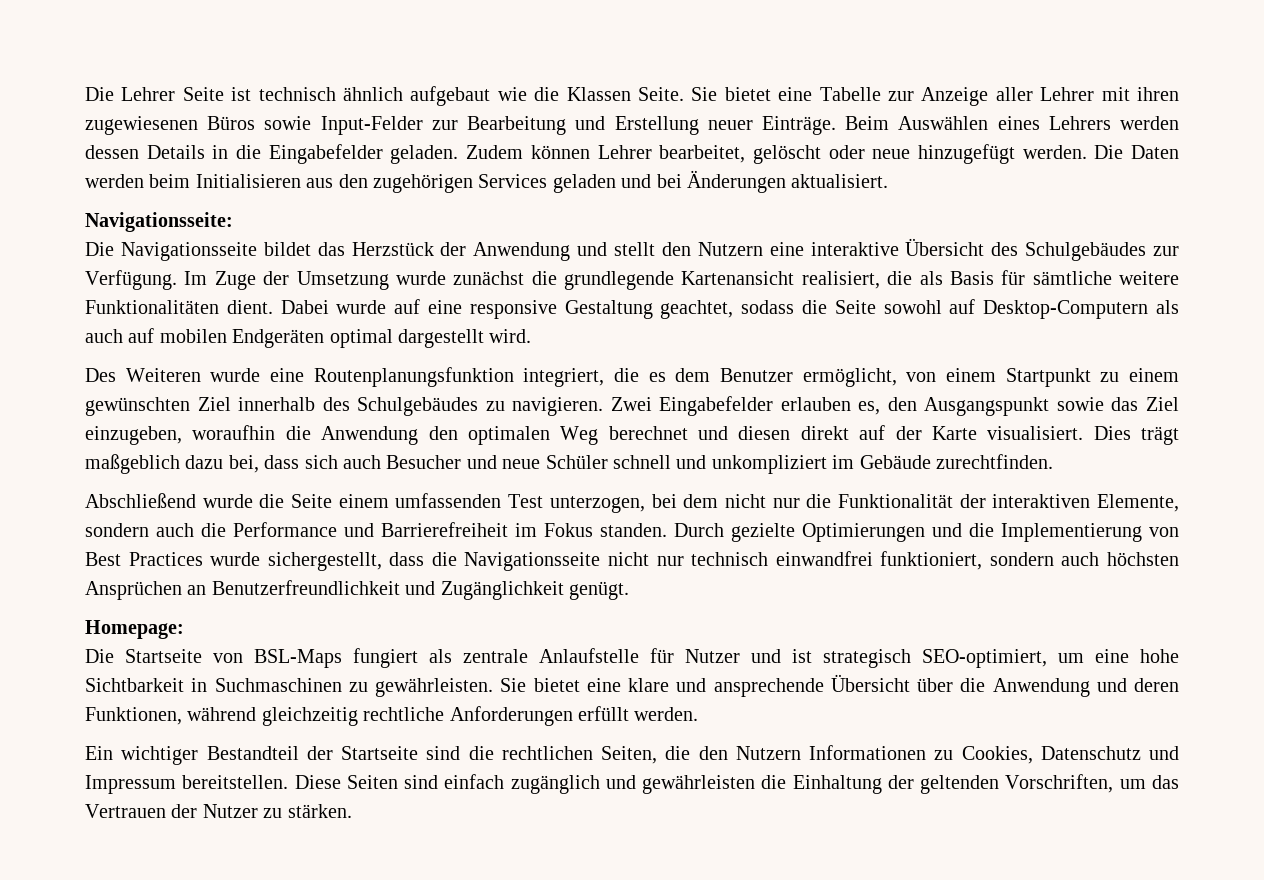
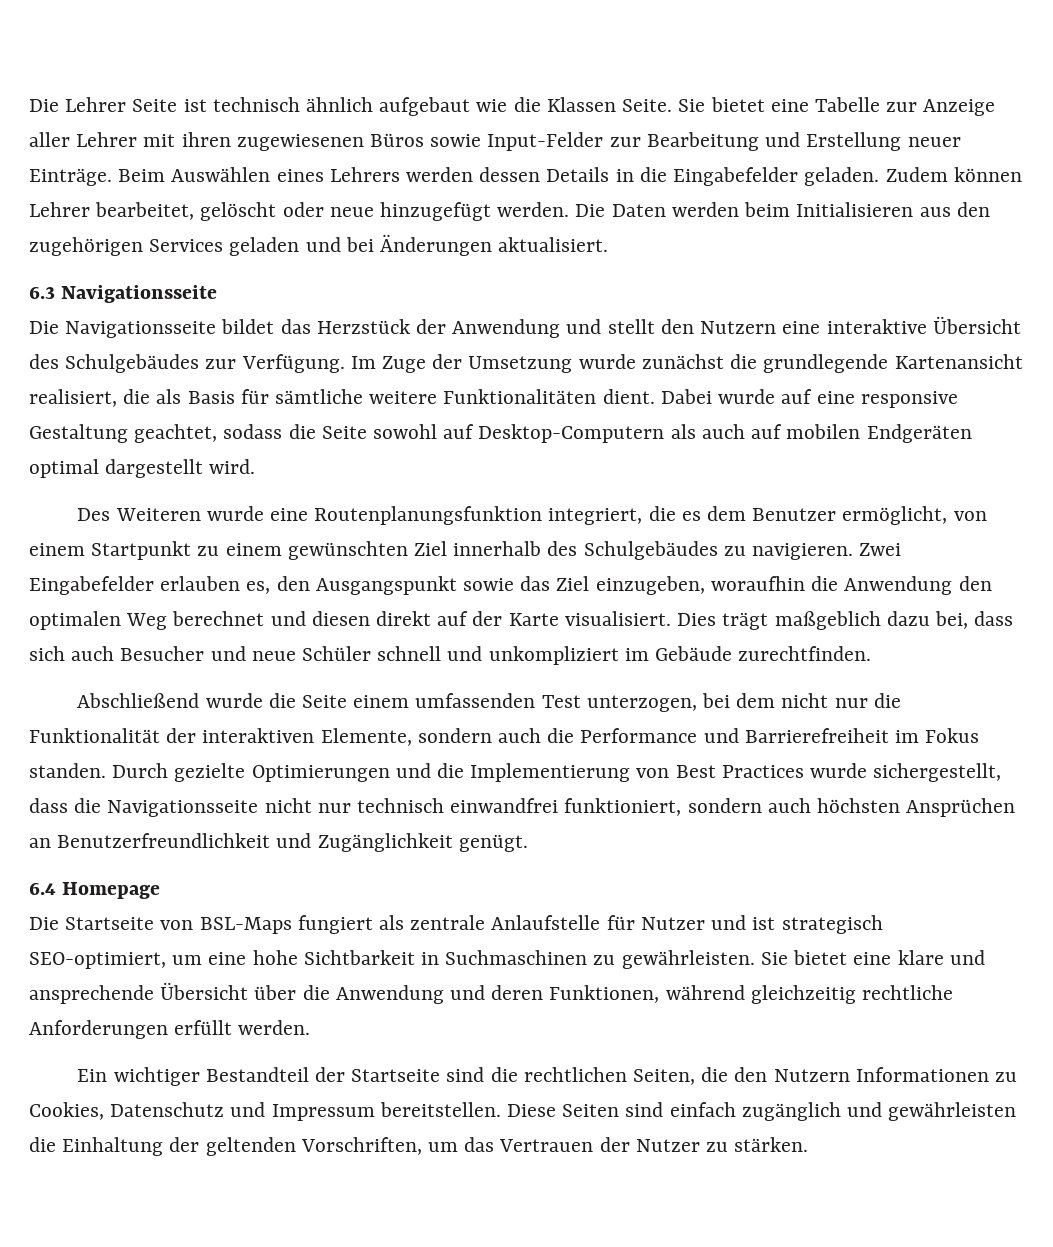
- Navigationsseite:
+ 6.3 Navigationsseite
- Homepage:
+ 6.4 Homepage

